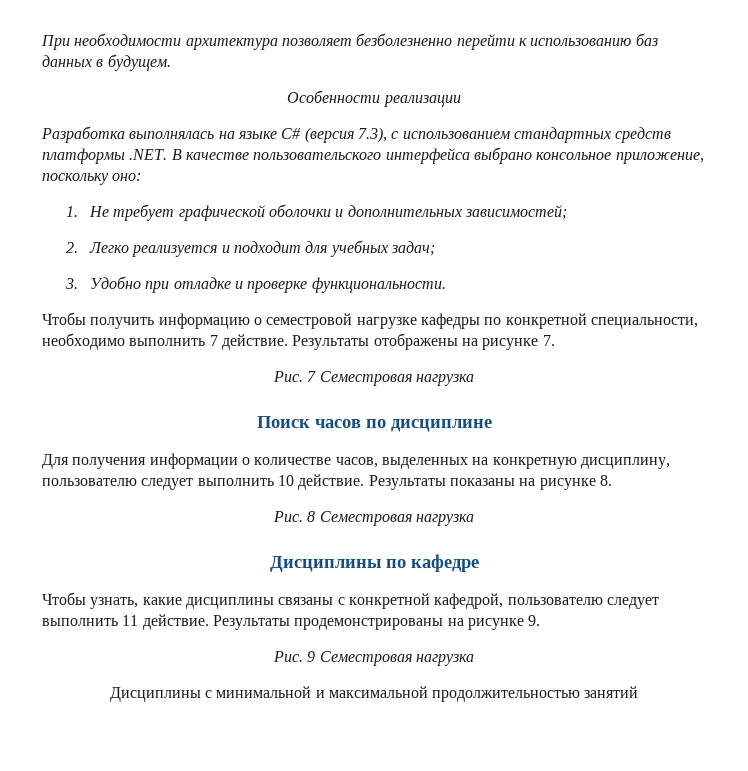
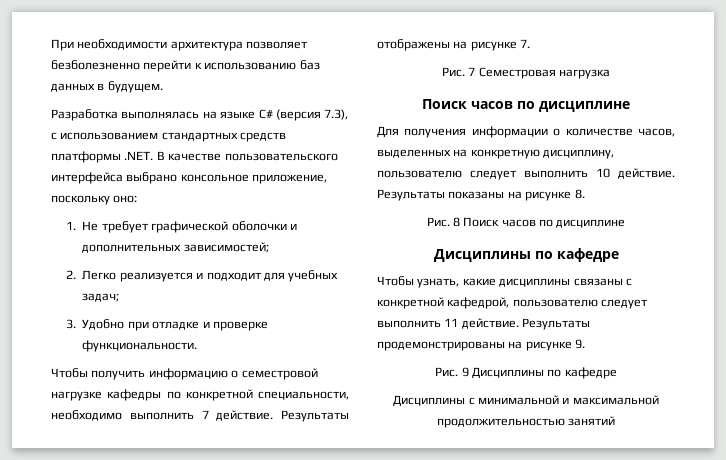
- Особенности реализации
- Рис. 8 Семестровая нагрузка
+ Рис. 8 Поиск часов по дисциплине
- Рис. 9 Семестровая нагрузка
+ Рис. 9 Дисциплины по кафедре

